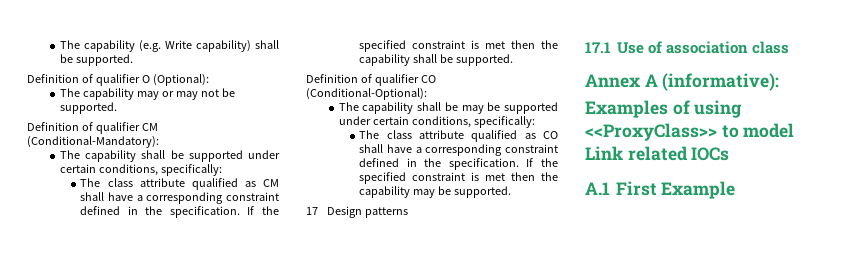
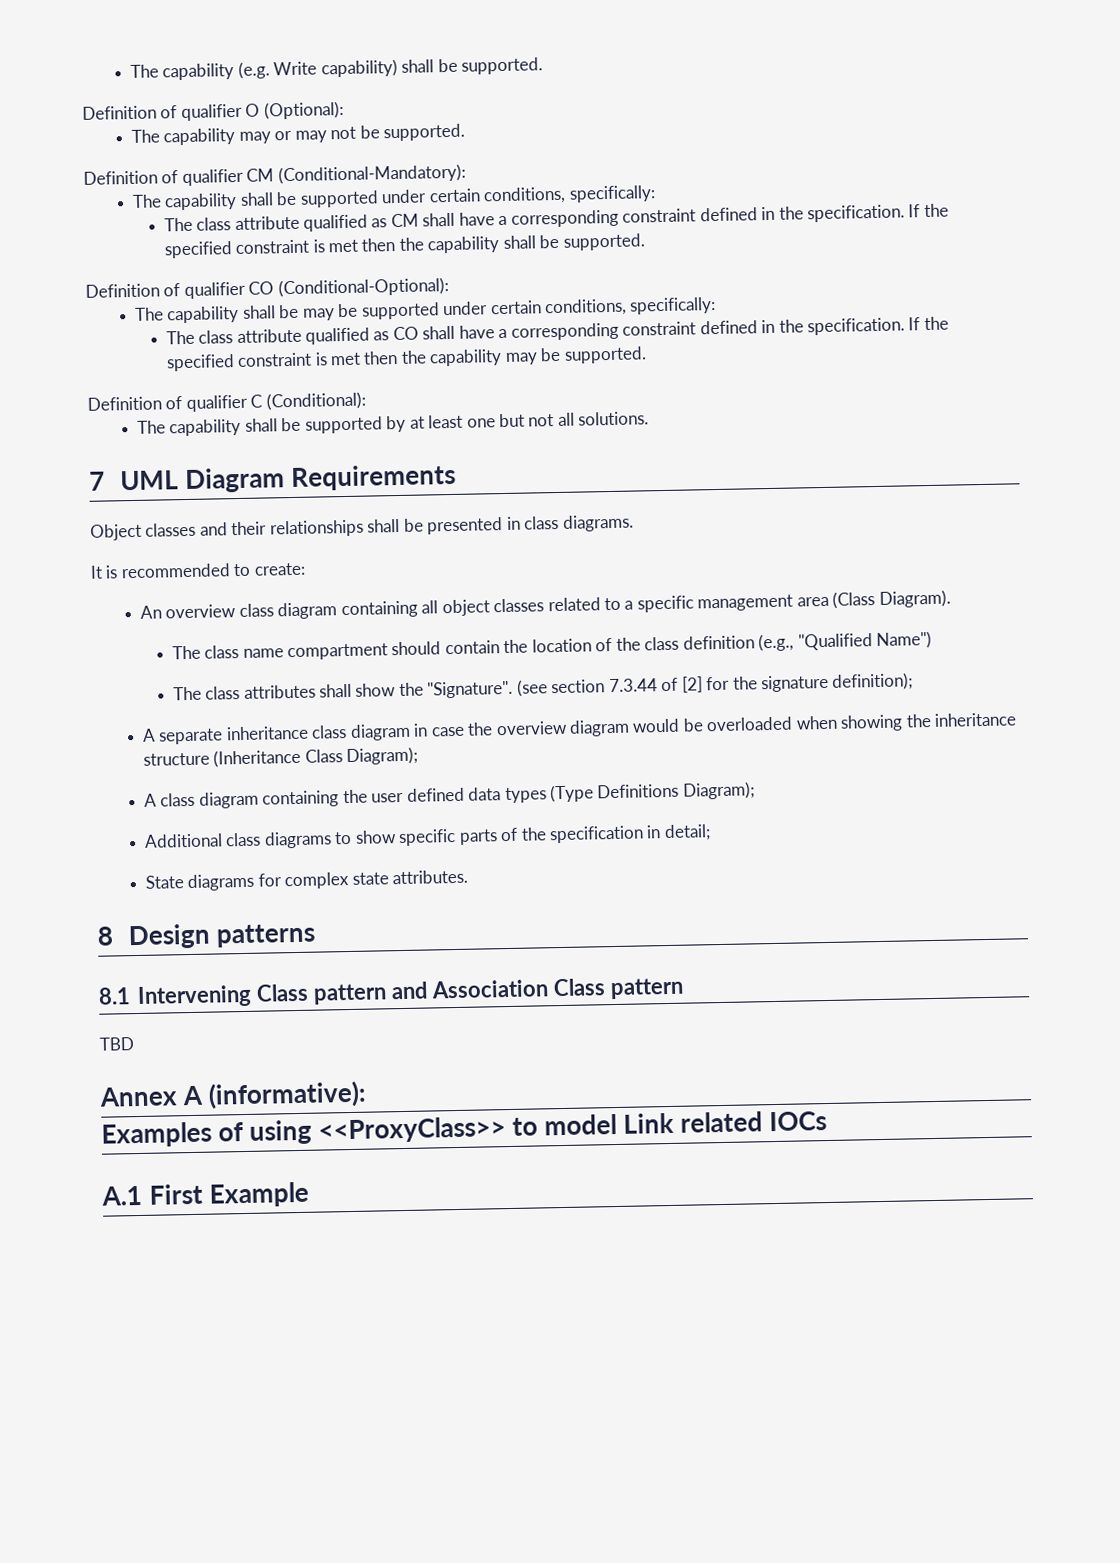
- 17 Design patterns
- 17.1 Use of association class
+ Definition of qualifier C (Conditional):
+ The capability shall be supported by at least one but not all solutions.
+ 7 UML Diagram Requirements
+ Object classes and their relationships shall be presented in class diagrams.
+ It is recommended to create:
+ An overview class diagram containing all object classes related to a specific management area (Class Diagram).
+ The class name compartment should contain the location of the class definition (e.g., "Qualified Name")
+ The class attributes shall show the "Signature". (see section 7.3.44 of [2] for the signature definition);
+ A separate inheritance class diagram in case the overview diagram would be overloaded when showing the inheritance structure (Inheritance Class Diagram);
+ A class diagram containing the user defined data types (Type Definitions Diagram);
+ Additional class diagrams to show specific parts of the specification in detail;
+ State diagrams for complex state attributes.
+ 8 Design patterns
+ 8.1 Intervening Class pattern and Association Class pattern
+ TBD

